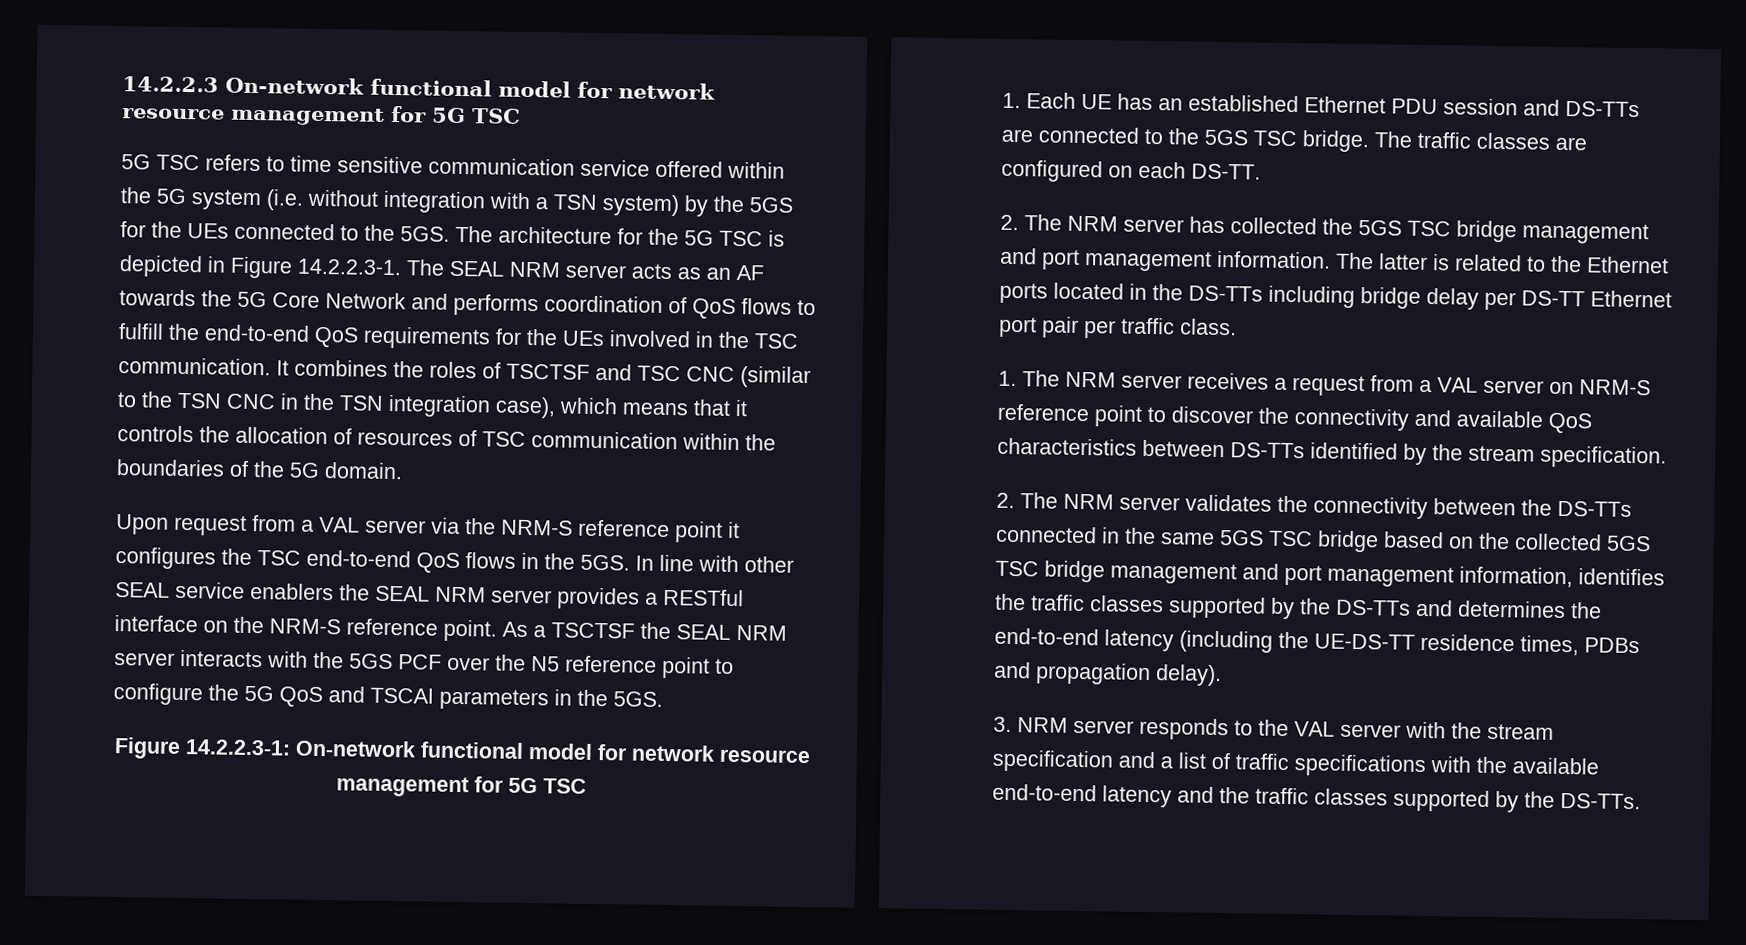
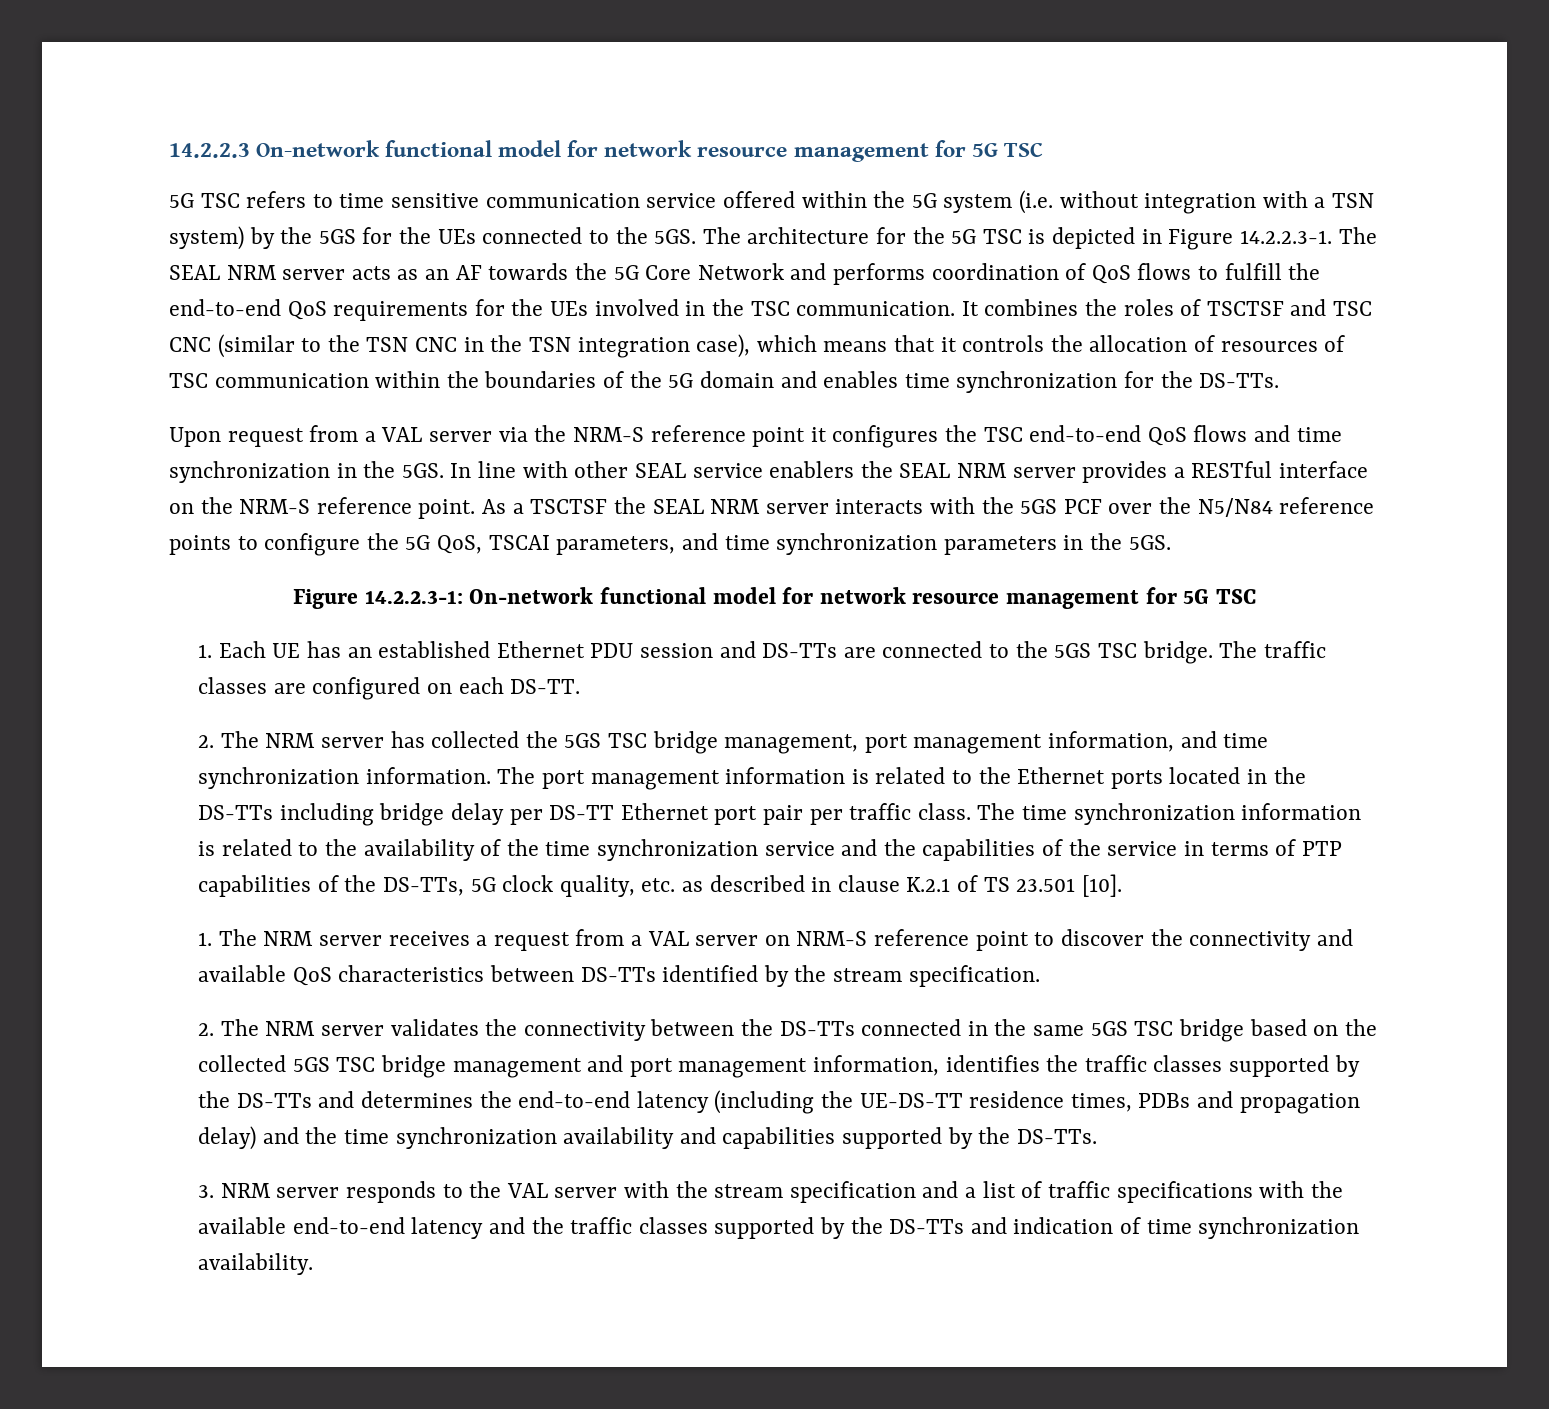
- It combines the roles of TSCTSF and TSC CNC (similar to the TSN CNC in the TSN integration case), which means that it controls the allocation of resources of TSC communication within the boundaries of the 5G domain.
+ It combines the roles of TSCTSF and TSC CNC (similar to the TSN CNC in the TSN integration case), which means that it controls the allocation of resources of TSC communication within the boundaries of the 5G domain and enables time synchronization for the DS-TTs.
- Upon request from a VAL server via the NRM-S reference point it configures the TSC end-to-end QoS flows in the 5GS.
+ Upon request from a VAL server via the NRM-S reference point it configures the TSC end-to-end QoS flows and time synchronization in the 5GS.
- As a TSCTSF the SEAL NRM server interacts with the 5GS PCF over the N5 reference point to configure the 5G QoS and TSCAI parameters in the 5GS.
+ As a TSCTSF the SEAL NRM server interacts with the 5GS PCF over the N5/N84 reference points to configure the 5G QoS, TSCAI parameters, and time synchronization parameters in the 5GS.
- 2. The NRM server has collected the 5GS TSC bridge management and port management information. The latter is related to the Ethernet ports located in the DS-TTs including bridge delay per DS-TT Ethernet port pair per traffic class.
+ 2. The NRM server has collected the 5GS TSC bridge management, port management information, and time synchronization information. The port management information is related to the Ethernet ports located in the DS-TTs including bridge delay per DS-TT Ethernet port pair per traffic class. The time synchronization information is related to the availability of the time synchronization service and the capabilities of the service in terms of PTP capabilities of the DS-TTs, 5G clock quality, etc. as described in clause K.2.1 of TS 23.501 [10].
- 2. The NRM server validates the connectivity between the DS-TTs connected in the same 5GS TSC bridge based on the collected 5GS TSC bridge management and port management information, identifies the traffic classes supported by the DS-TTs and determines the end-to-end latency (including the UE-DS-TT residence times, PDBs and propagation delay).
+ 2. The NRM server validates the connectivity between the DS-TTs connected in the same 5GS TSC bridge based on the collected 5GS TSC bridge management and port management information, identifies the traffic classes supported by the DS-TTs and determines the end-to-end latency (including the UE-DS-TT residence times, PDBs and propagation delay) and the time synchronization availability and capabilities supported by the DS-TTs.
- 3. NRM server responds to the VAL server with the stream specification and a list of traffic specifications with the available end-to-end latency and the traffic classes supported by the DS-TTs.
+ 3. NRM server responds to the VAL server with the stream specification and a list of traffic specifications with the available end-to-end latency and the traffic classes supported by the DS-TTs and indication of time synchronization availability.

